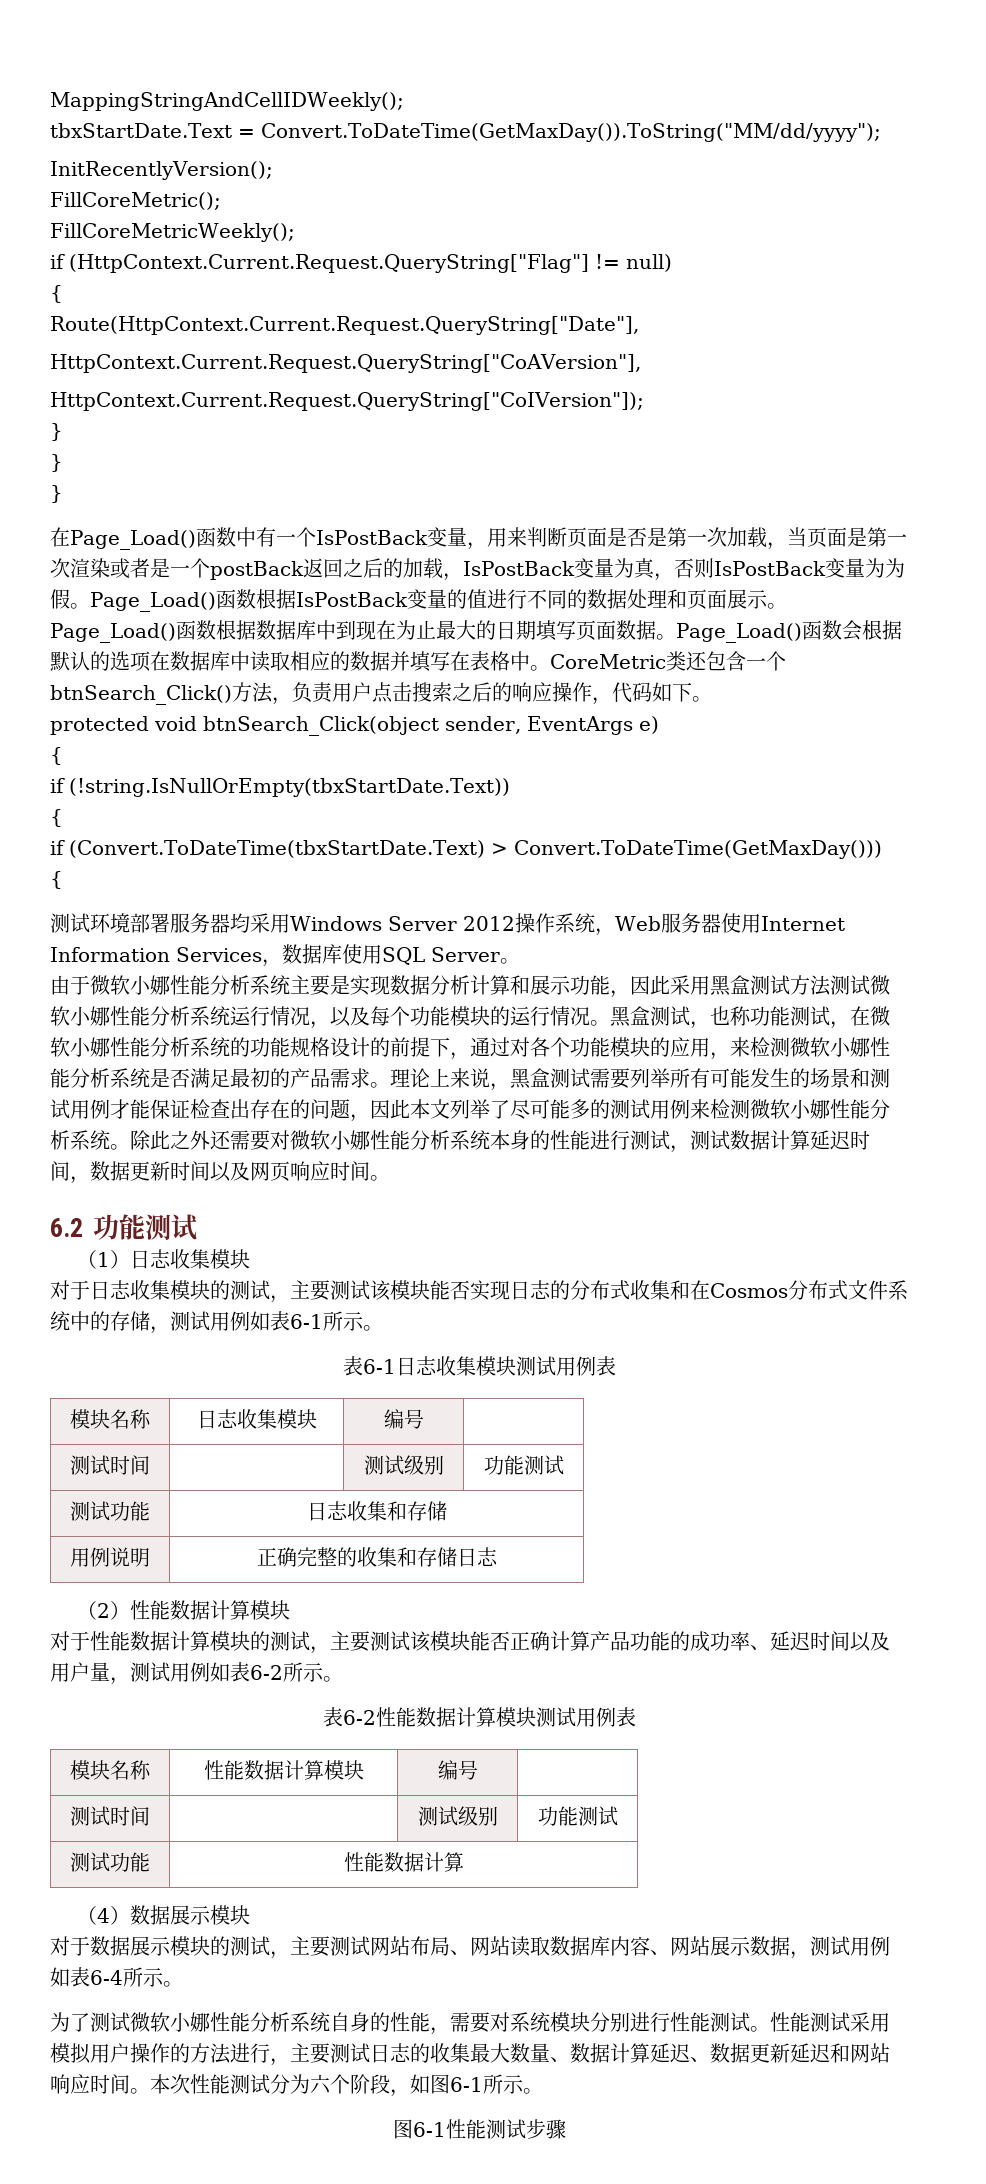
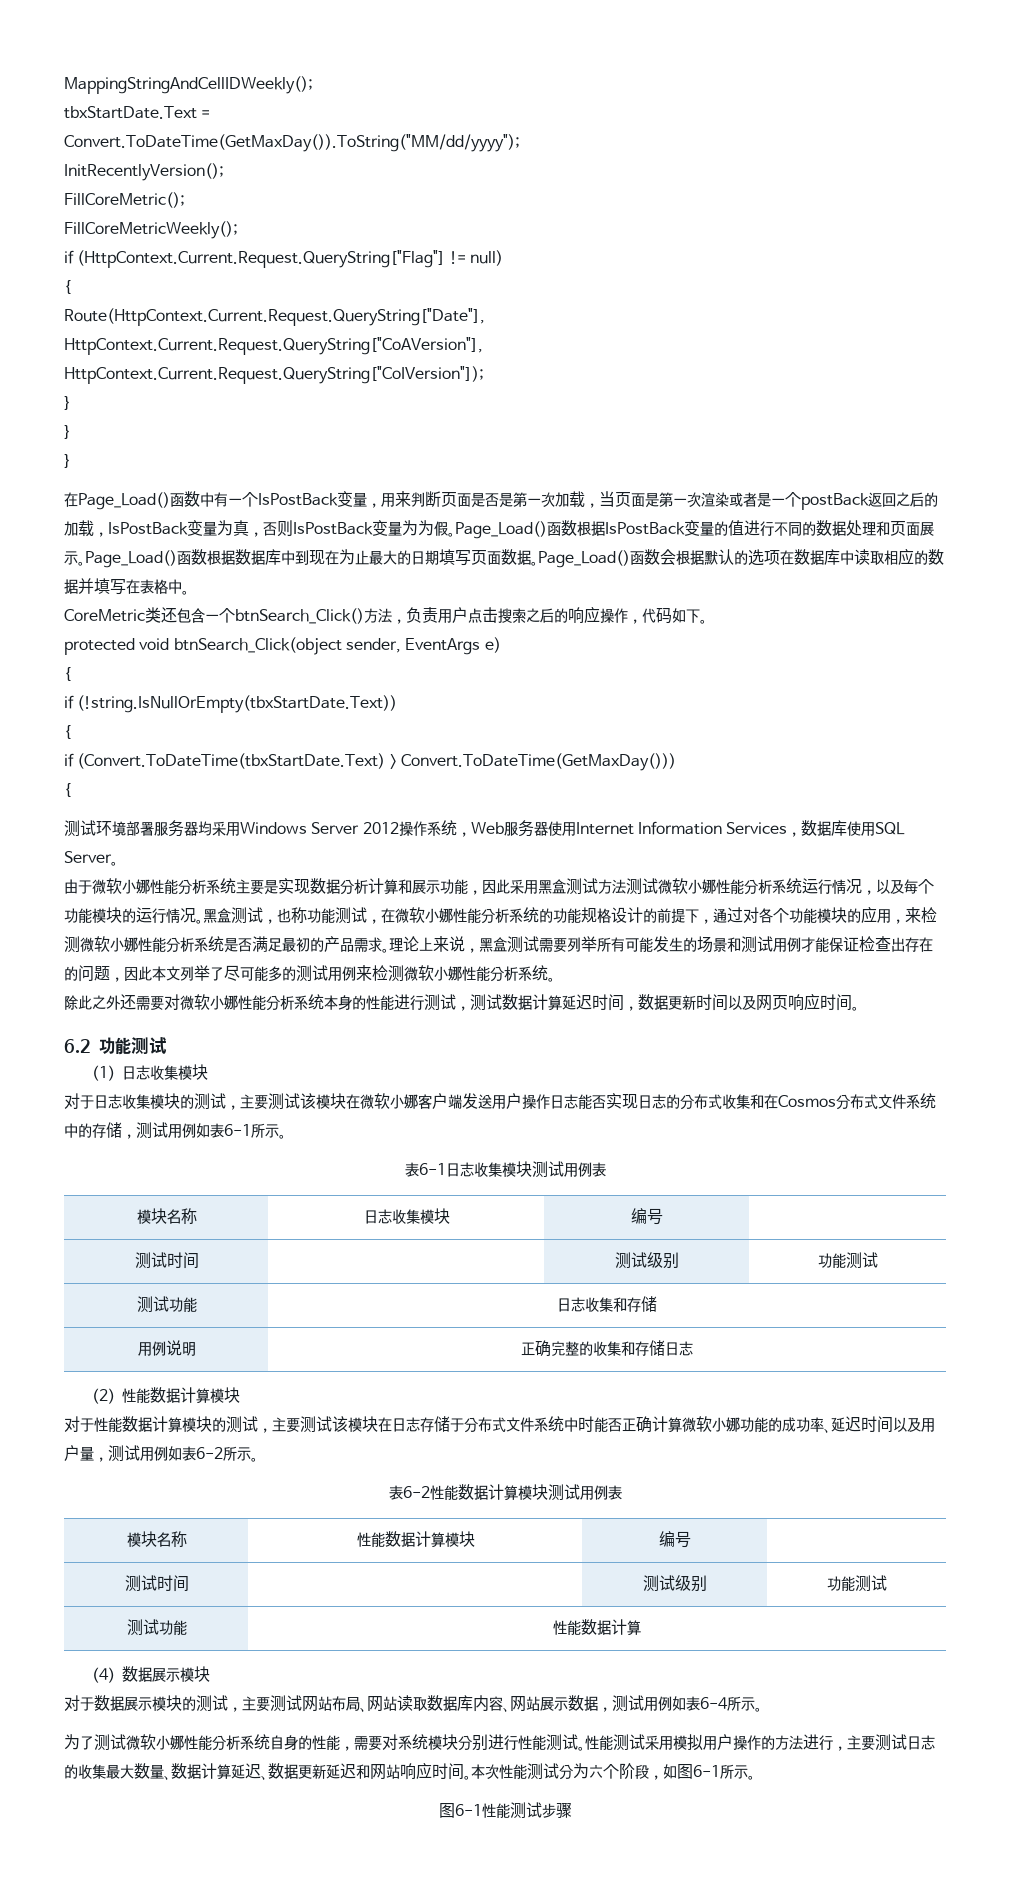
- tbxStartDate.Text = Convert.ToDateTime(GetMaxDay()).ToString("MM/dd/yyyy");
+ tbxStartDate.Text =
+ Convert.ToDateTime(GetMaxDay()).ToString("MM/dd/yyyy");
- Page_Load()函数会根据默认的选项在数据库中读取相应的数据并填写在表格中。CoreMetric类还包含一个btnSearch_Click()方法，负责用户点击搜索之后的响应操作，代码如下。
+ Page_Load()函数会根据默认的选项在数据库中读取相应的数据并填写在表格中。
+ CoreMetric类还包含一个btnSearch_Click()方法，负责用户点击搜索之后的响应操作，代码如下。
- 理论上来说，黑盒测试需要列举所有可能发生的场景和测试用例才能保证检查出存在的问题，因此本文列举了尽可能多的测试用例来检测微软小娜性能分析系统。除此之外还需要对微软小娜性能分析系统本身的性能进行测试，测试数据计算延迟时间，数据更新时间以及网页响应时间。
+ 理论上来说，黑盒测试需要列举所有可能发生的场景和测试用例才能保证检查出存在的问题，因此本文列举了尽可能多的测试用例来检测微软小娜性能分析系统。
+ 除此之外还需要对微软小娜性能分析系统本身的性能进行测试，测试数据计算延迟时间，数据更新时间以及网页响应时间。
- 对于日志收集模块的测试，主要测试该模块能否实现日志的分布式收集和在Cosmos分布式文件系统中的存储，测试用例如表6-1所示。
+ 对于日志收集模块的测试，主要测试该模块在微软小娜客户端发送用户操作日志能否实现日志的分布式收集和在Cosmos分布式文件系统中的存储，测试用例如表6-1所示。
- 对于性能数据计算模块的测试，主要测试该模块能否正确计算产品功能的成功率、延迟时间以及用户量，测试用例如表6-2所示。
+ 对于性能数据计算模块的测试，主要测试该模块在日志存储于分布式文件系统中时能否正确计算微软小娜功能的成功率、延迟时间以及用户量，测试用例如表6-2所示。

